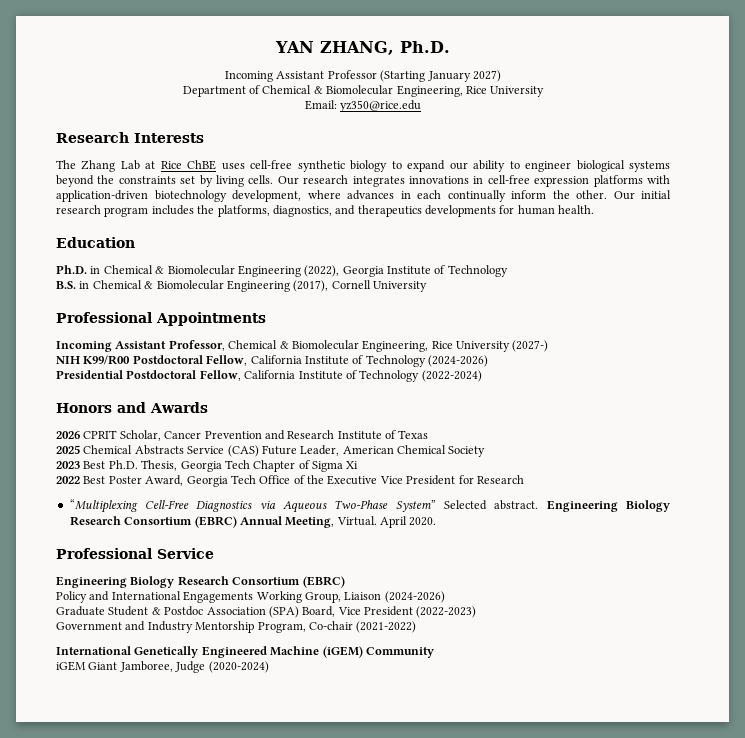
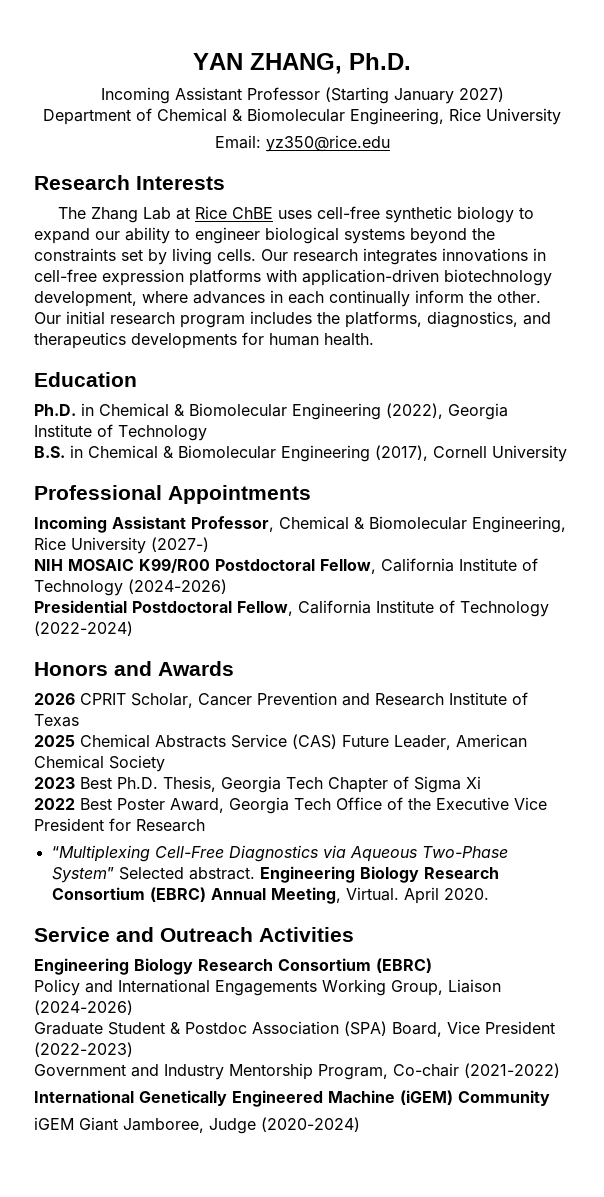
- NIH K99/R00 Postdoctoral Fellow, California Institute of Technology (2024-2026)
+ NIH MOSAIC K99/R00 Postdoctoral Fellow, California Institute of Technology (2024-2026)
- Professional Service
+ Service and Outreach Activities

